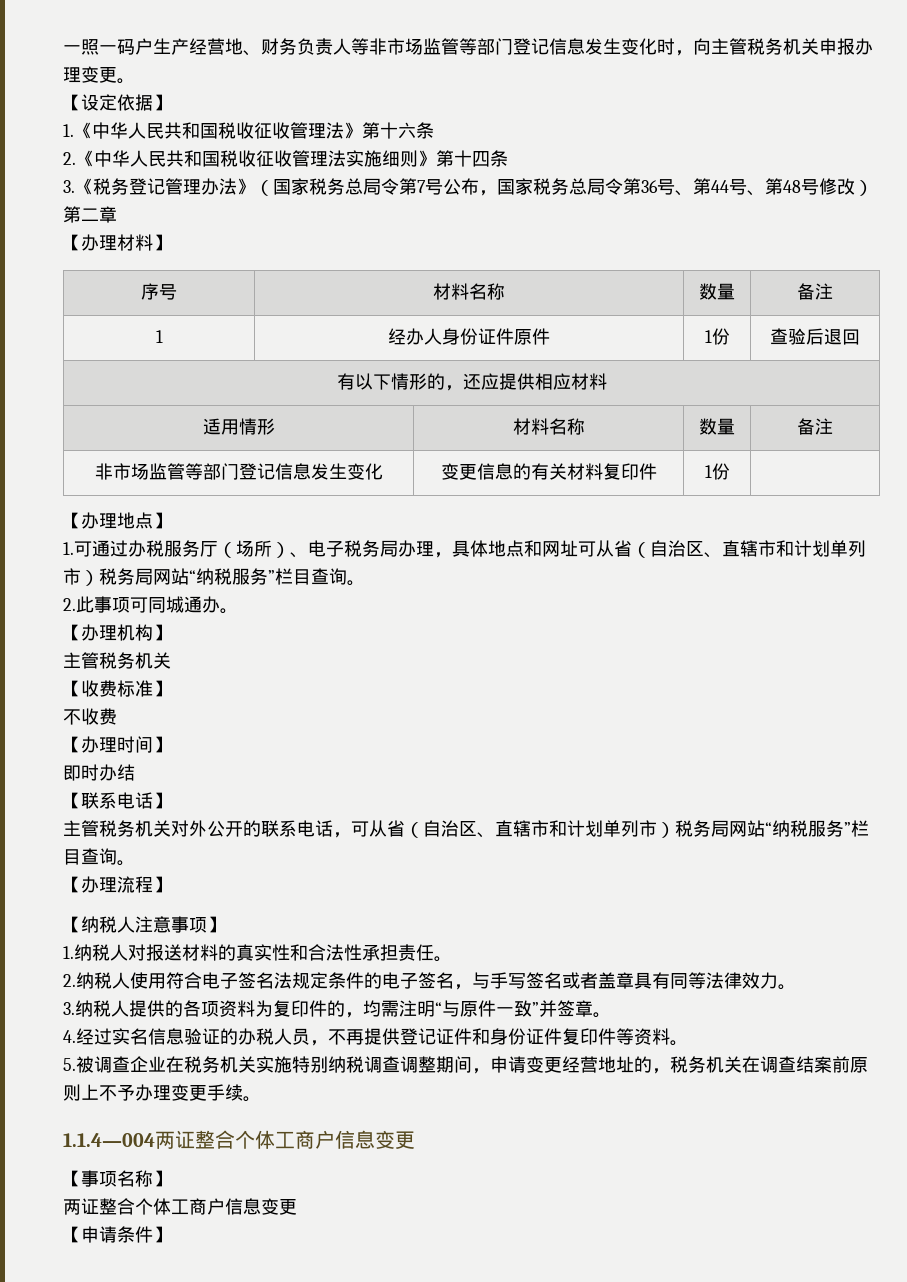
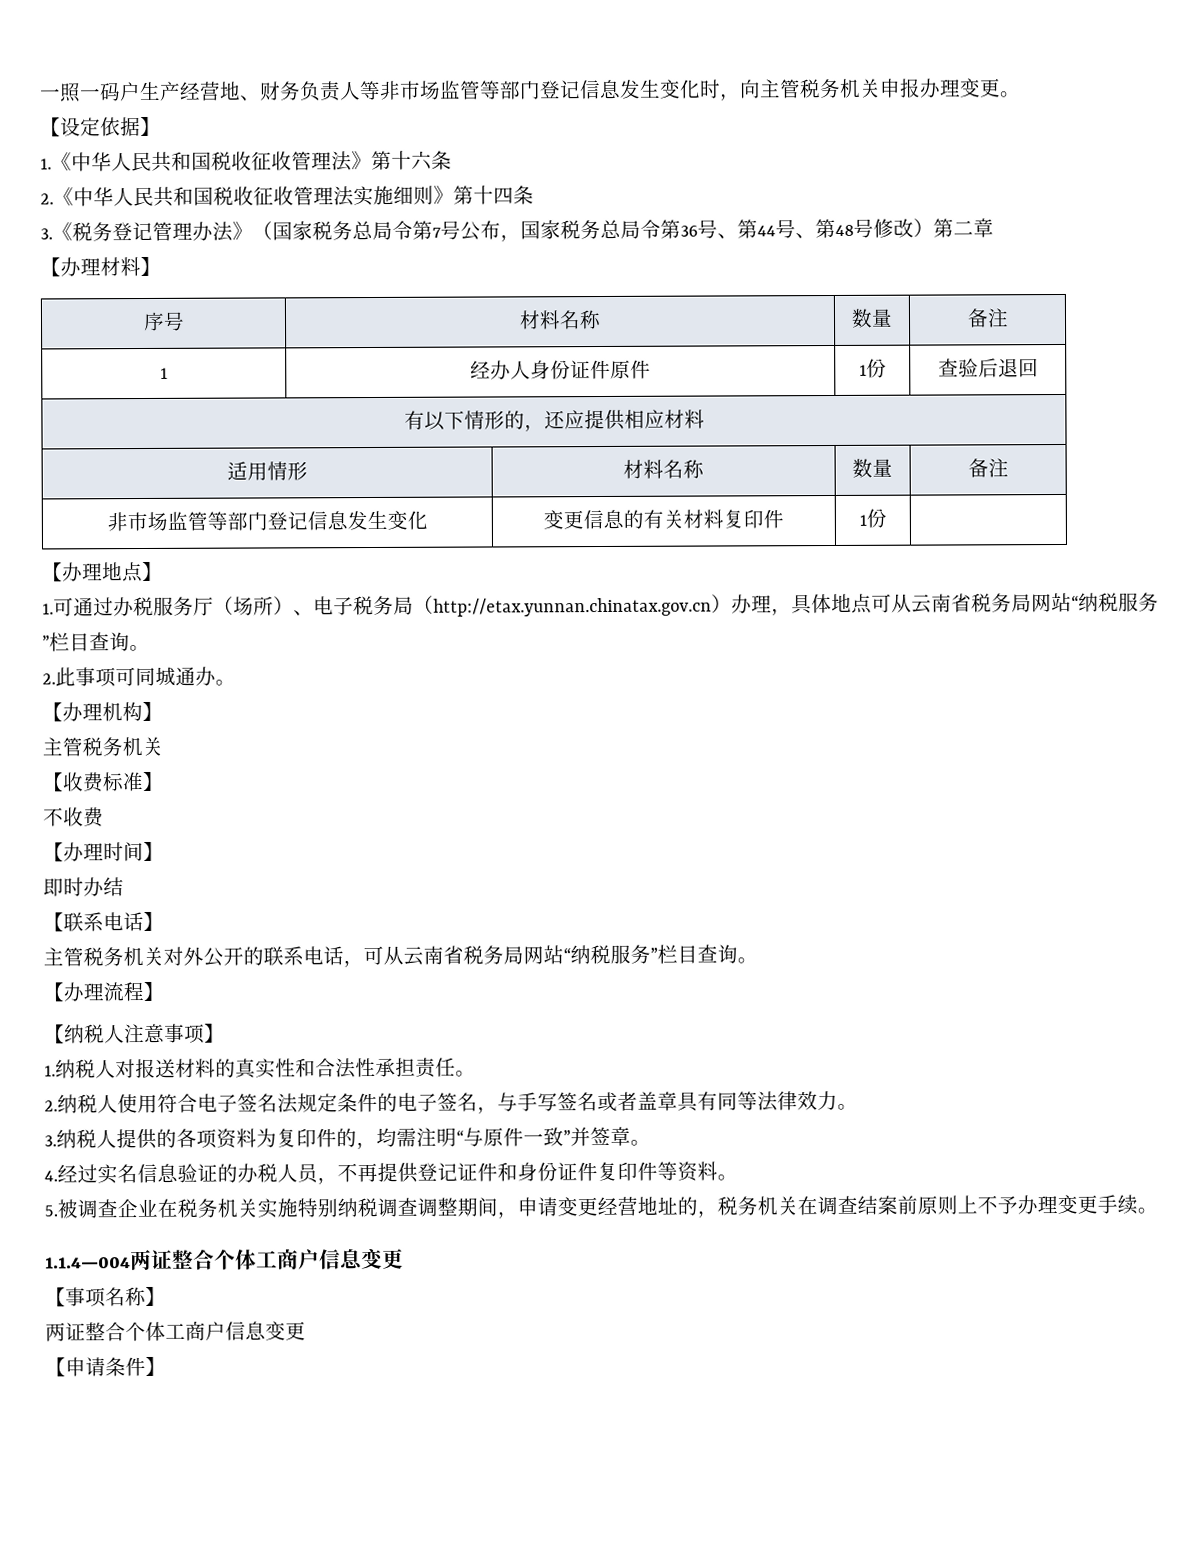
- 1.可通过办税服务厅（场所）、电子税务局办理，具体地点和网址可从省（自治区、直辖市和计划单列市）税务局网站“纳税服务”栏目查询。
+ 1.可通过办税服务厅（场所）、电子税务局（http://etax.yunnan.chinatax.gov.cn）办理，具体地点可从云南省税务局网站“纳税服务”栏目查询。
- 主管税务机关对外公开的联系电话，可从省（自治区、直辖市和计划单列市）税务局网站“纳税服务”栏目查询。
+ 主管税务机关对外公开的联系电话，可从云南省税务局网站“纳税服务”栏目查询。

